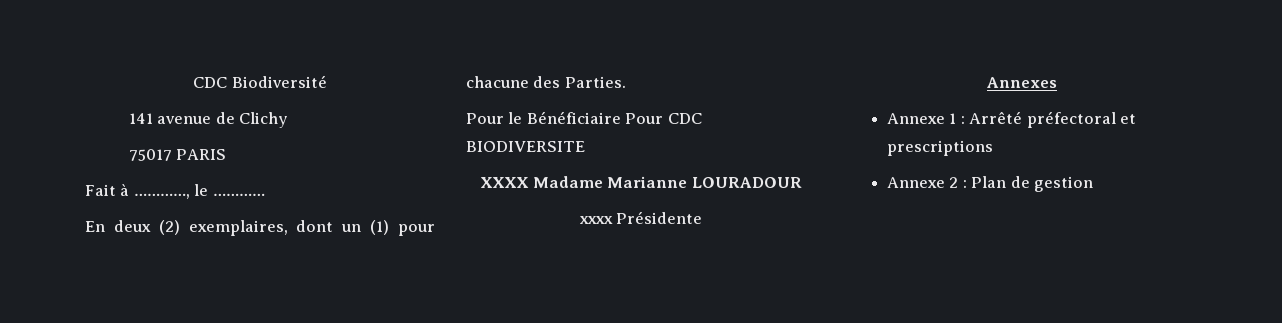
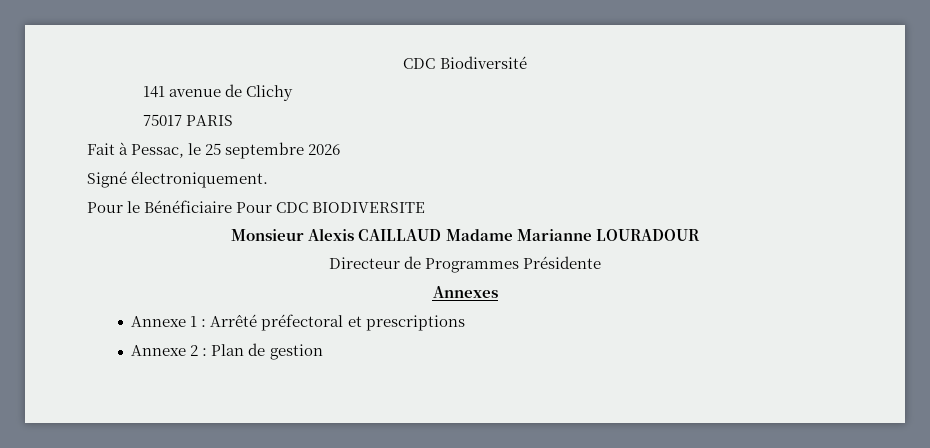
- Fait à …………, le …………
- En deux (2) exemplaires, dont un (1) pour chacune des Parties.
+ Fait à Pessac, le 25 septembre 2026
+ Signé électroniquement.
- XXXX Madame Marianne LOURADOUR
+ Monsieur Alexis CAILLAUD Madame Marianne LOURADOUR
- xxxx Présidente
+ Directeur de Programmes Présidente

